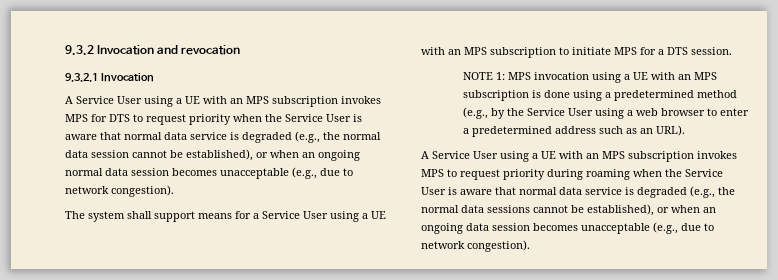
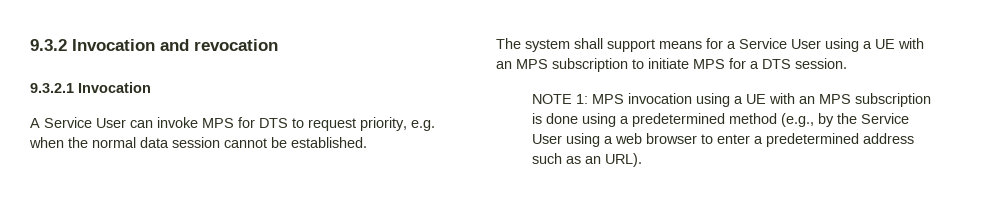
- A Service User using a UE with an MPS subscription invokes MPS for DTS to request priority when the Service User is aware that normal data service is degraded (e.g., the normal data session cannot be established), or when an ongoing normal data session becomes unacceptable (e.g., due to network congestion).
+ A Service User can invoke MPS for DTS to request priority, e.g. when the normal data session cannot be established.
- A Service User using a UE with an MPS subscription invokes MPS to request priority during roaming when the Service User is aware that normal data service is degraded (e.g., the normal data sessions cannot be established), or when an ongoing data session becomes unacceptable (e.g., due to network congestion).

